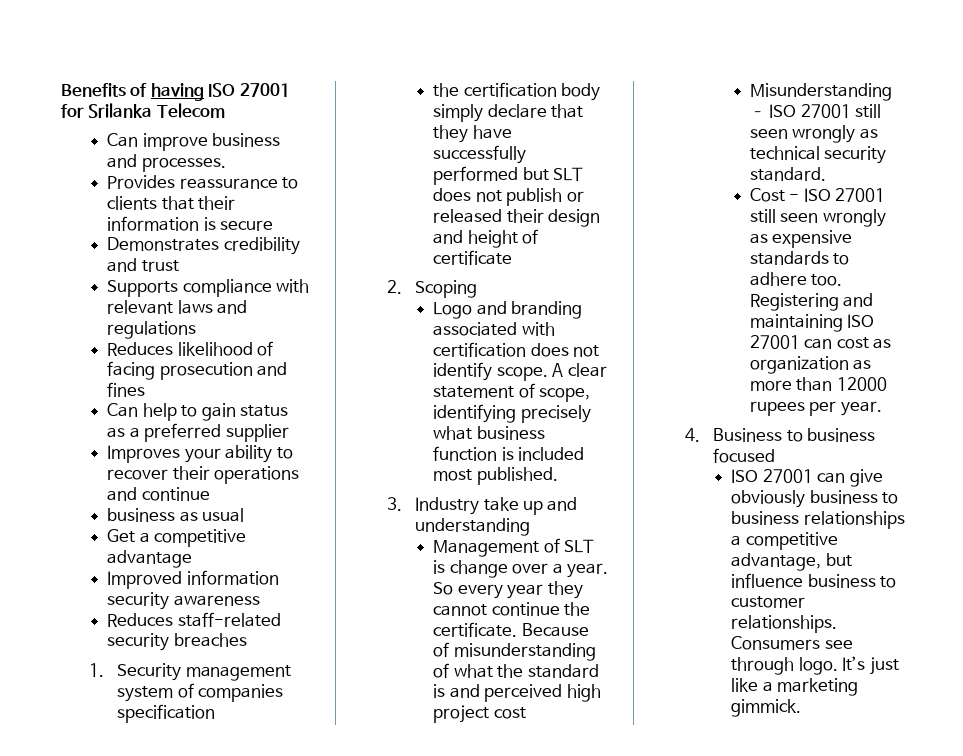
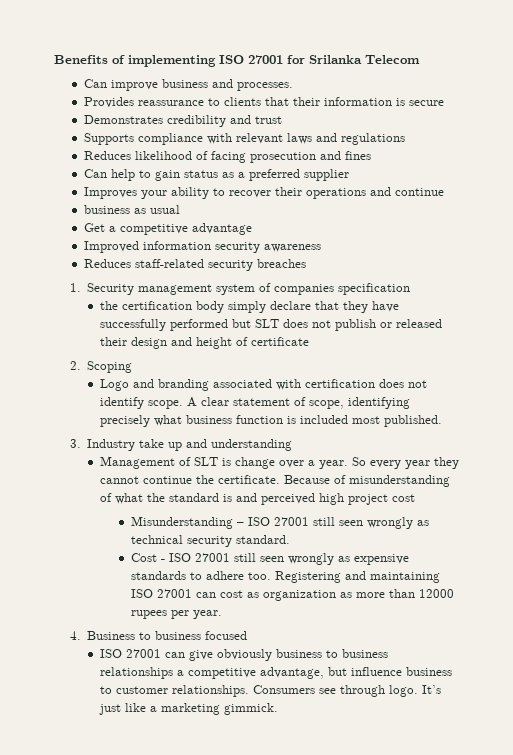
- Benefits of having ISO 27001 for Srilanka Telecom
+ Benefits of implementing ISO 27001 for Srilanka Telecom

